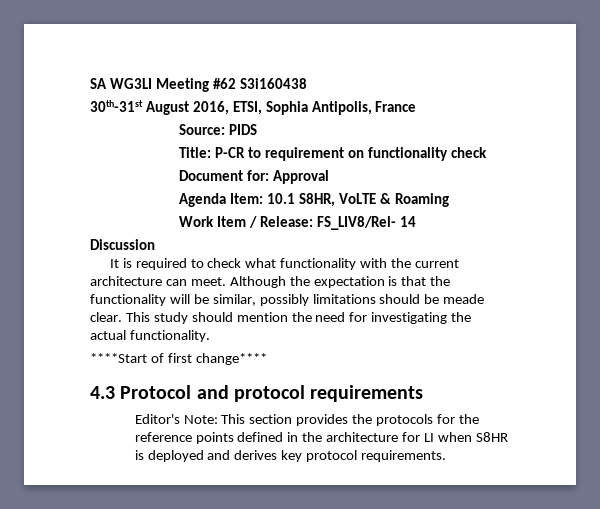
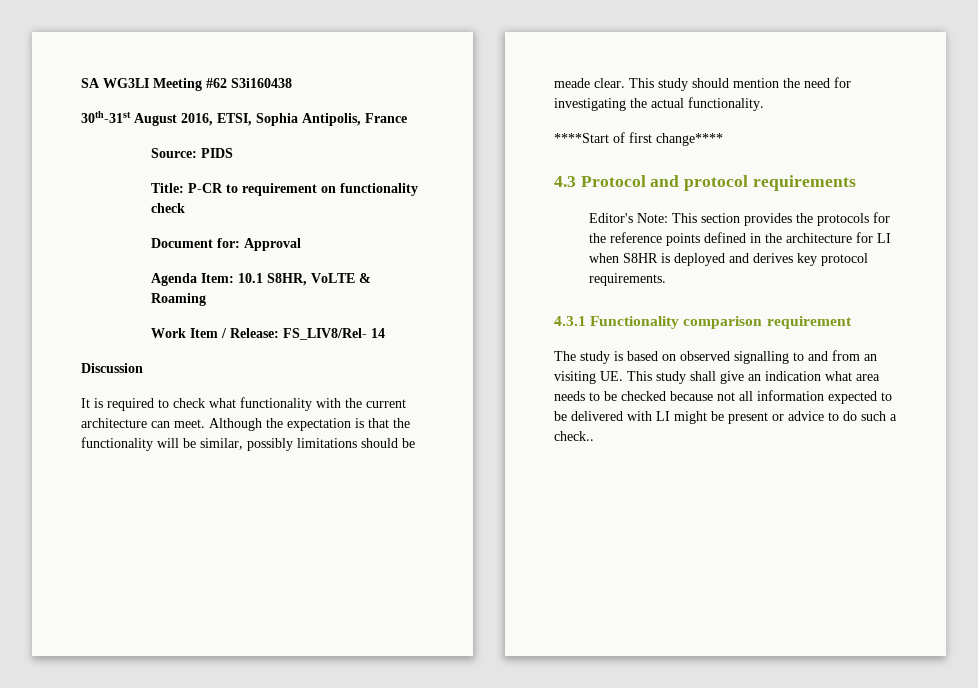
+ 4.3.1 Functionality comparison requirement
+ The study is based on observed signalling to and from an visiting UE. This study shall give an indication what area needs to be checked because not all information expected to be delivered with LI might be present or advice to do such a check..

